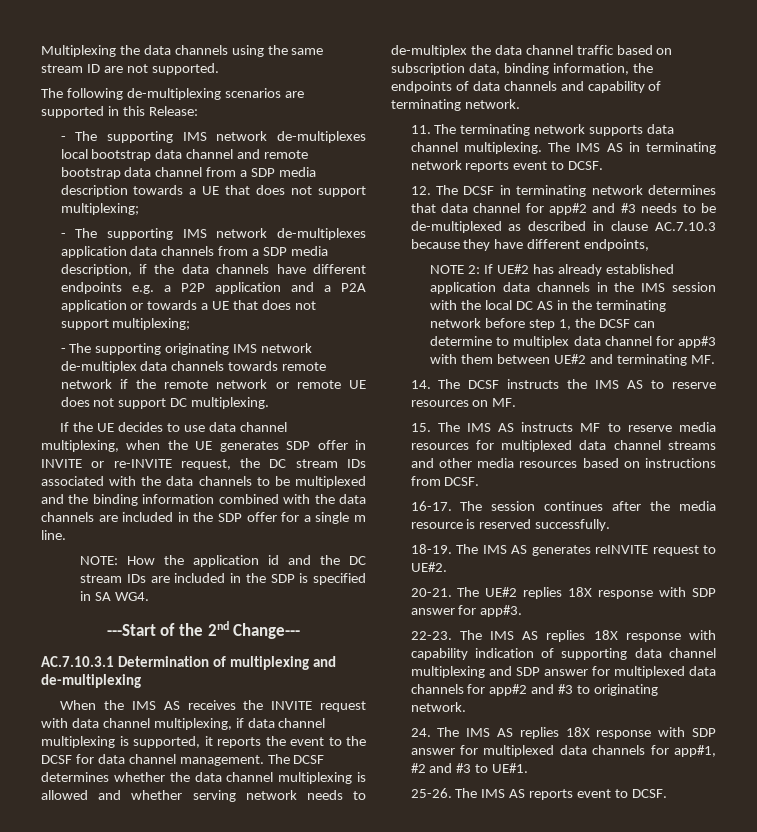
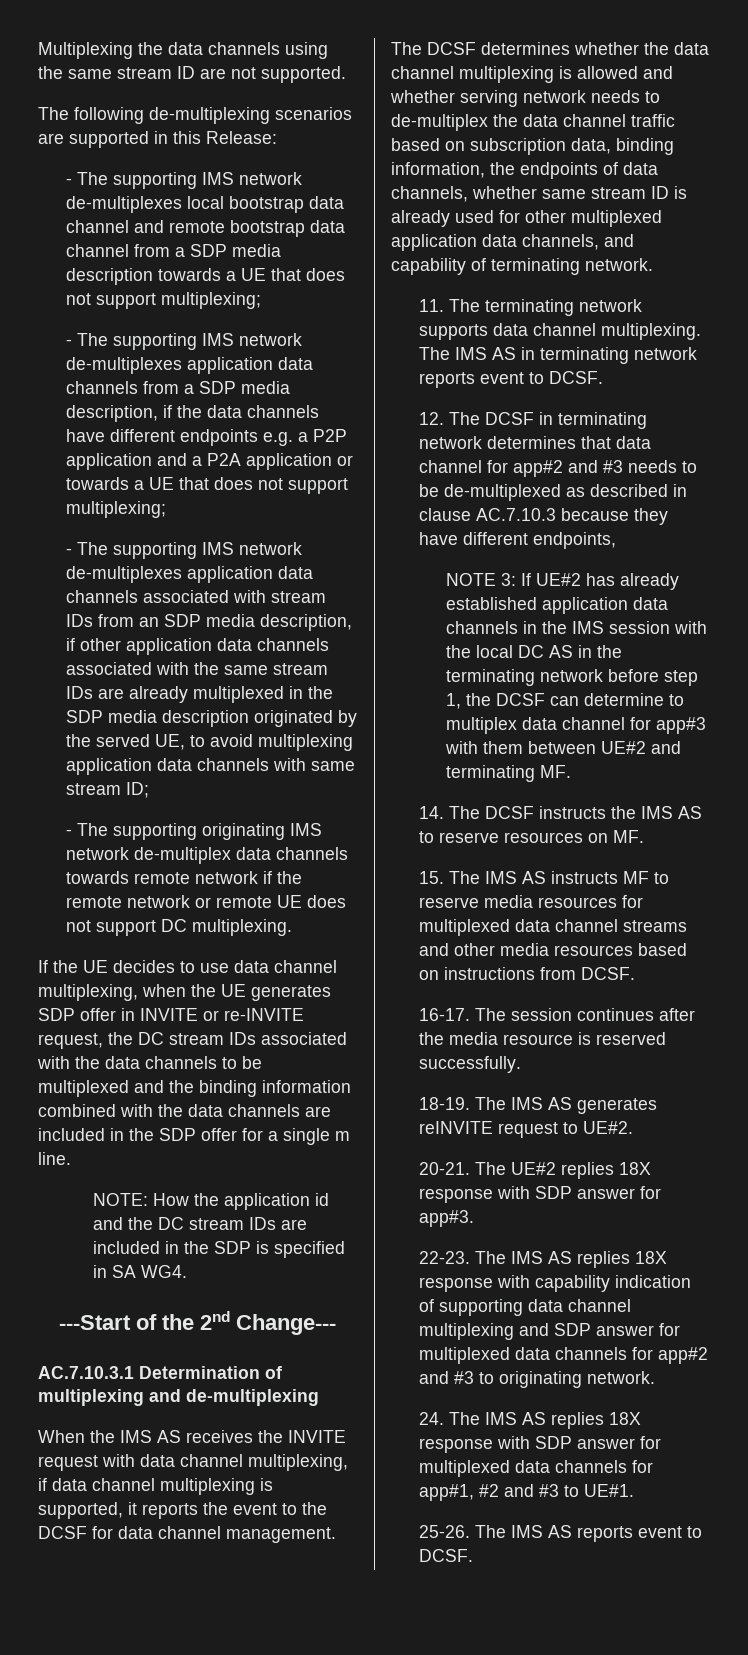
+ - The supporting IMS network de-multiplexes application data channels associated with stream IDs from an SDP media description, if other application data channels associated with the same stream IDs are already multiplexed in the SDP media description originated by the served UE, to avoid multiplexing application data channels with same stream ID;
- The DCSF determines whether the data channel multiplexing is allowed and whether serving network needs to de-multiplex the data channel traffic based on subscription data, binding information, the endpoints of data channels and capability of terminating network.
+ The DCSF determines whether the data channel multiplexing is allowed and whether serving network needs to de-multiplex the data channel traffic based on subscription data, binding information, the endpoints of data channels, whether same stream ID is already used for other multiplexed application data channels, and capability of terminating network.
- NOTE 2: If UE#2 has already established application data channels in the IMS session with the local DC AS in the terminating network before step 1, the DCSF can determine to multiplex data channel for app#3 with them between UE#2 and terminating MF.
+ NOTE 3: If UE#2 has already established application data channels in the IMS session with the local DC AS in the terminating network before step 1, the DCSF can determine to multiplex data channel for app#3 with them between UE#2 and terminating MF.

